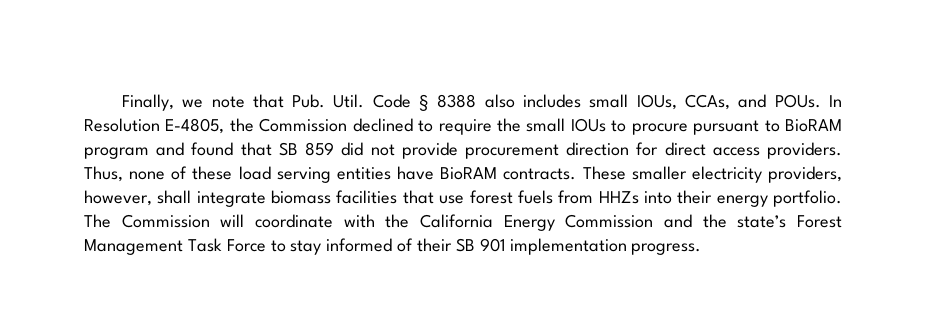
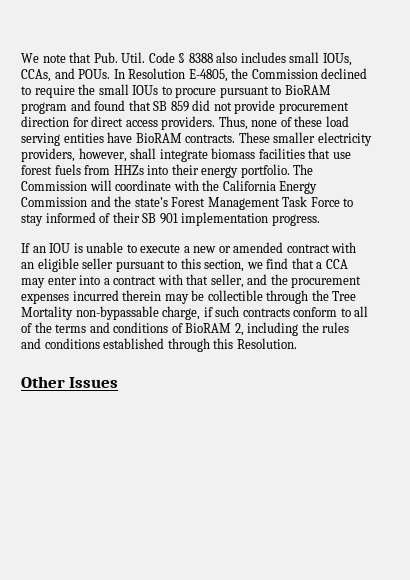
- Finally, we note that Pub. Util.
+ We note that Pub. Util.
+ If an IOU is unable to execute a new or amended contract with an eligible seller pursuant to this section, we find that a CCA may enter into a contract with that seller, and the procurement expenses incurred therein may be collectible through the Tree Mortality non-bypassable charge, if such contracts conform to all of the terms and conditions of BioRAM 2, including the rules and conditions established through this Resolution.
+ Other Issues

